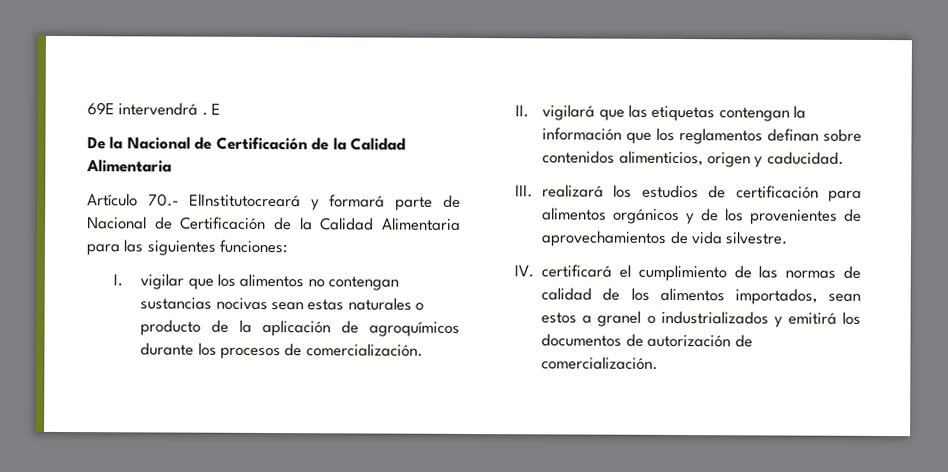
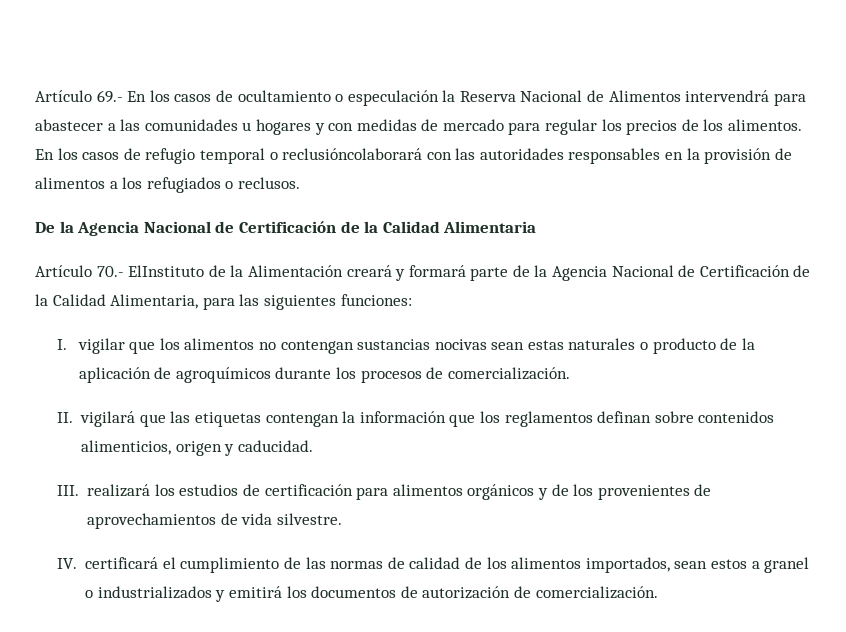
- 69E intervendrá . E
+ Artículo 69.- En los casos de ocultamiento o especulación la Reserva Nacional de Alimentos intervendrá para abastecer a las comunidades u hogares y con medidas de mercado para regular los precios de los alimentos. En los casos de refugio temporal o reclusióncolaborará con las autoridades responsables en la provisión de alimentos a los refugiados o reclusos.
- De la Nacional de Certificación de la Calidad Alimentaria
+ De la Agencia Nacional de Certificación de la Calidad Alimentaria
- Artículo 70.- ElInstitutocreará y formará parte de Nacional de Certificación de la Calidad Alimentaria para las siguientes funciones:
+ Artículo 70.- ElInstituto de la Alimentación creará y formará parte de la Agencia Nacional de Certificación de la Calidad Alimentaria, para las siguientes funciones:

